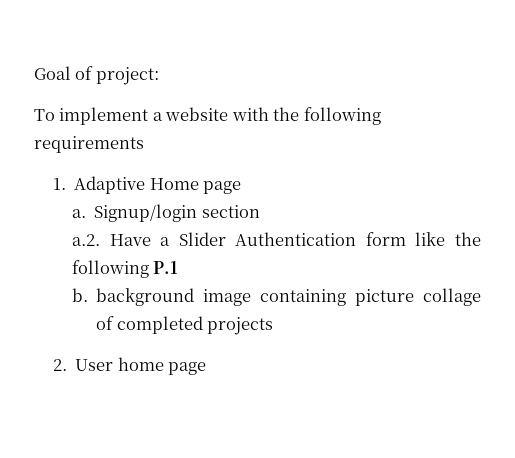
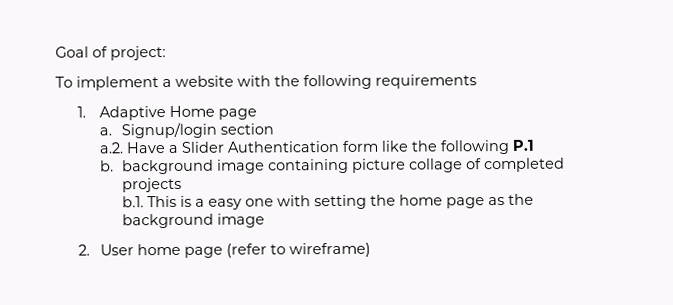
+ b.1. This is a easy one with setting the home page as the background image
- 2. User home page
+ 2. User home page (refer to wireframe)

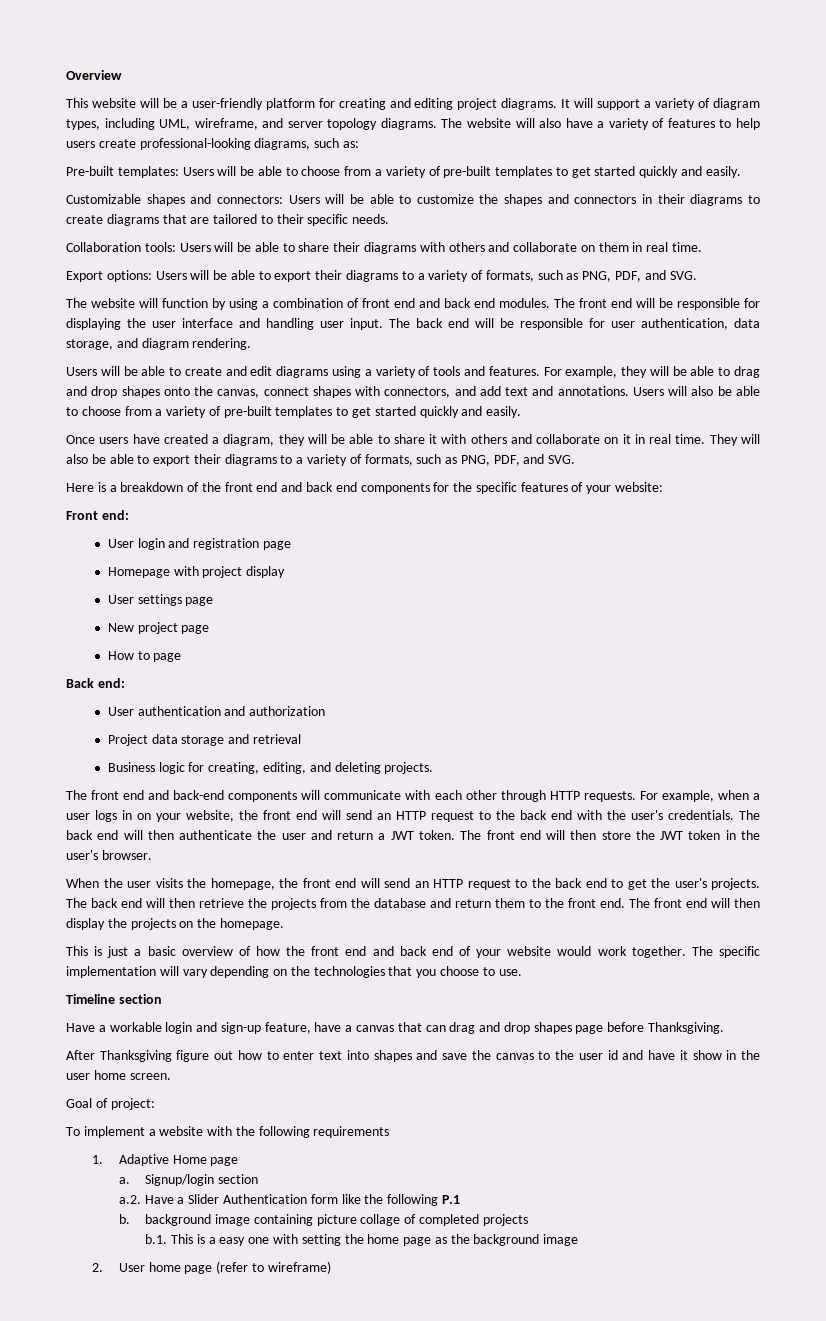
+ Overview
+ This website will be a user-friendly platform for creating and editing project diagrams. It will support a variety of diagram types, including UML, wireframe, and server topology diagrams. The website will also have a variety of features to help users create professional-looking diagrams, such as:
+ Pre-built templates: Users will be able to choose from a variety of pre-built templates to get started quickly and easily.
+ Customizable shapes and connectors: Users will be able to customize the shapes and connectors in their diagrams to create diagrams that are tailored to their specific needs.
+ Collaboration tools: Users will be able to share their diagrams with others and collaborate on them in real time.
+ Export options: Users will be able to export their diagrams to a variety of formats, such as PNG, PDF, and SVG.
+ The website will function by using a combination of front end and back end modules. The front end will be responsible for displaying the user interface and handling user input. The back end will be responsible for user authentication, data storage, and diagram rendering.
+ Users will be able to create and edit diagrams using a variety of tools and features. For example, they will be able to drag and drop shapes onto the canvas, connect shapes with connectors, and add text and annotations. Users will also be able to choose from a variety of pre-built templates to get started quickly and easily.
+ Once users have created a diagram, they will be able to share it with others and collaborate on it in real time. They will also be able to export their diagrams to a variety of formats, such as PNG, PDF, and SVG.
+ Here is a breakdown of the front end and back end components for the specific features of your website:
+ Front end:
+ User login and registration page
+ Homepage with project display
+ User settings page
+ New project page
+ How to page
+ Back end:
+ User authentication and authorization
+ Project data storage and retrieval
+ Business logic for creating, editing, and deleting projects.
+ The front end and back-end components will communicate with each other through HTTP requests. For example, when a user logs in on your website, the front end will send an HTTP request to the back end with the user's credentials. The back end will then authenticate the user and return a JWT token. The front end will then store the JWT token in the user's browser.
+ When the user visits the homepage, the front end will send an HTTP request to the back end to get the user's projects. The back end will then retrieve the projects from the database and return them to the front end. The front end will then display the projects on the homepage.
+ This is just a basic overview of how the front end and back end of your website would work together. The specific implementation will vary depending on the technologies that you choose to use.
+ Timeline section
+ Have a workable login and sign-up feature, have a canvas that can drag and drop shapes page before Thanksgiving.
+ After Thanksgiving figure out how to enter text into shapes and save the canvas to the user id and have it show in the user home screen.

